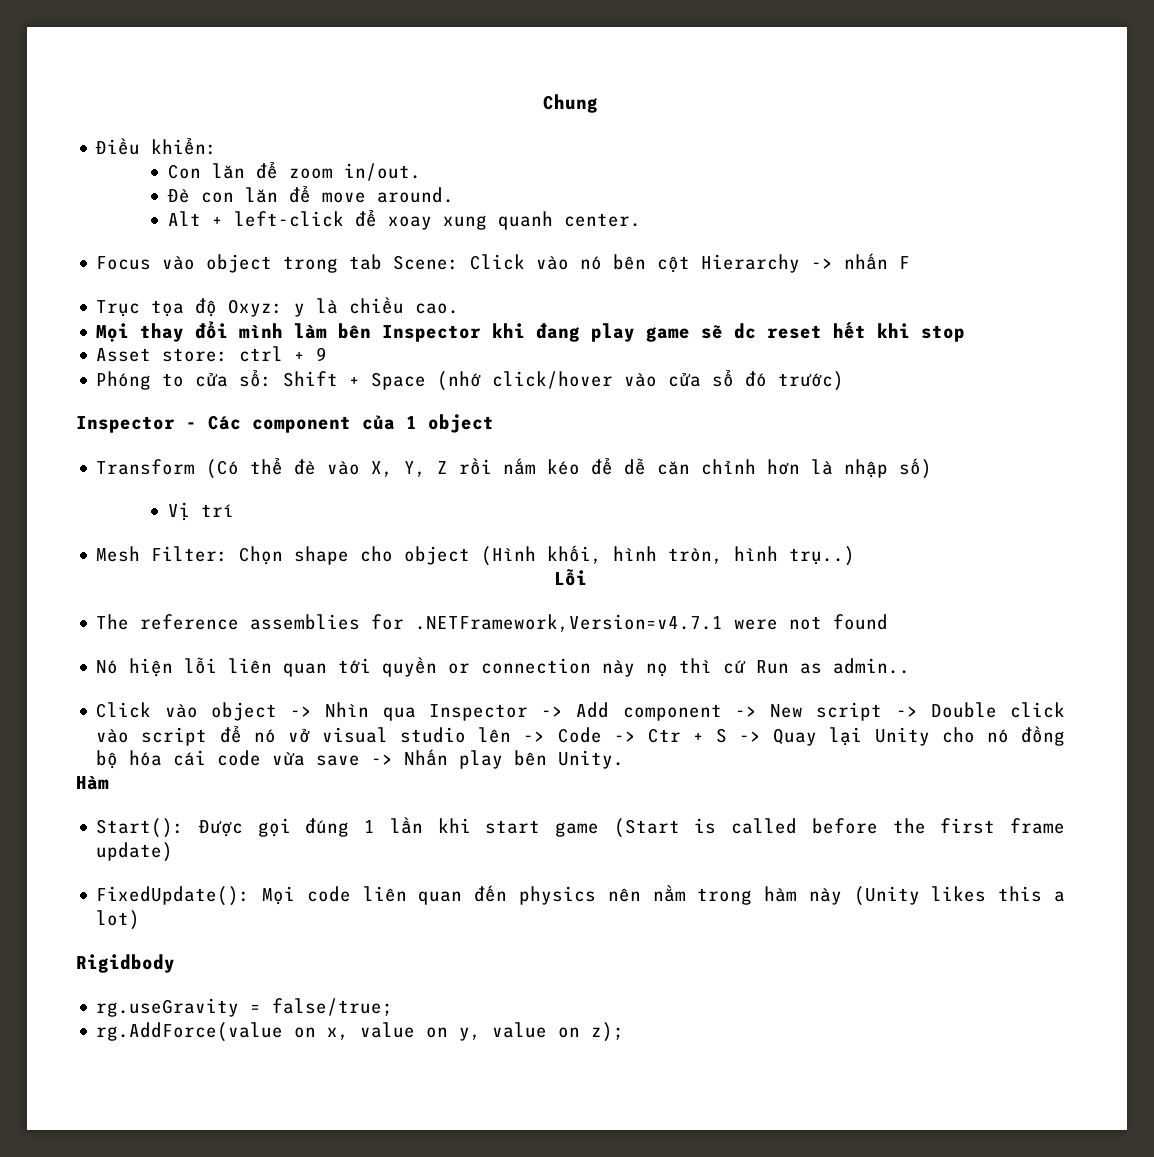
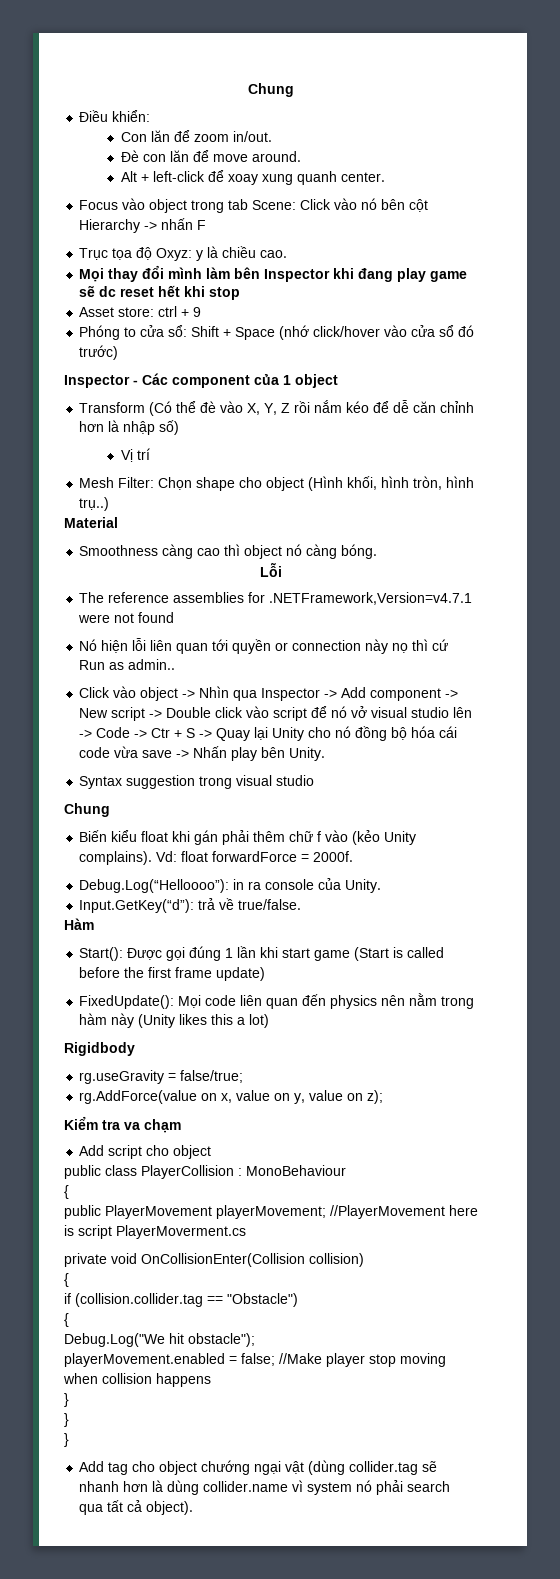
+ Material
+ Smoothness càng cao thì object nó càng bóng.
+ Syntax suggestion trong visual studio
+ Chung
+ Biến kiểu float khi gán phải thêm chữ f vào (kẻo Unity complains). Vd: float forwardForce = 2000f.
+ Debug.Log(“Helloooo”): in ra console của Unity.
+ Input.GetKey(“d”): trả về true/false.
+ Kiểm tra va chạm
+ Add script cho object
+ public class PlayerCollision : MonoBehaviour
+ {
+ public PlayerMovement playerMovement; //PlayerMovement here is script PlayerMoverment.cs
+ private void OnCollisionEnter(Collision collision)
+ {
+ if (collision.collider.tag == "Obstacle")
+ {
+ Debug.Log("We hit obstacle");
+ playerMovement.enabled = false; //Make player stop moving when collision happens
+ }
+ }
+ }
+ Add tag cho object chướng ngại vật (dùng collider.tag sẽ nhanh hơn là dùng collider.name vì system nó phải search qua tất cả object).

